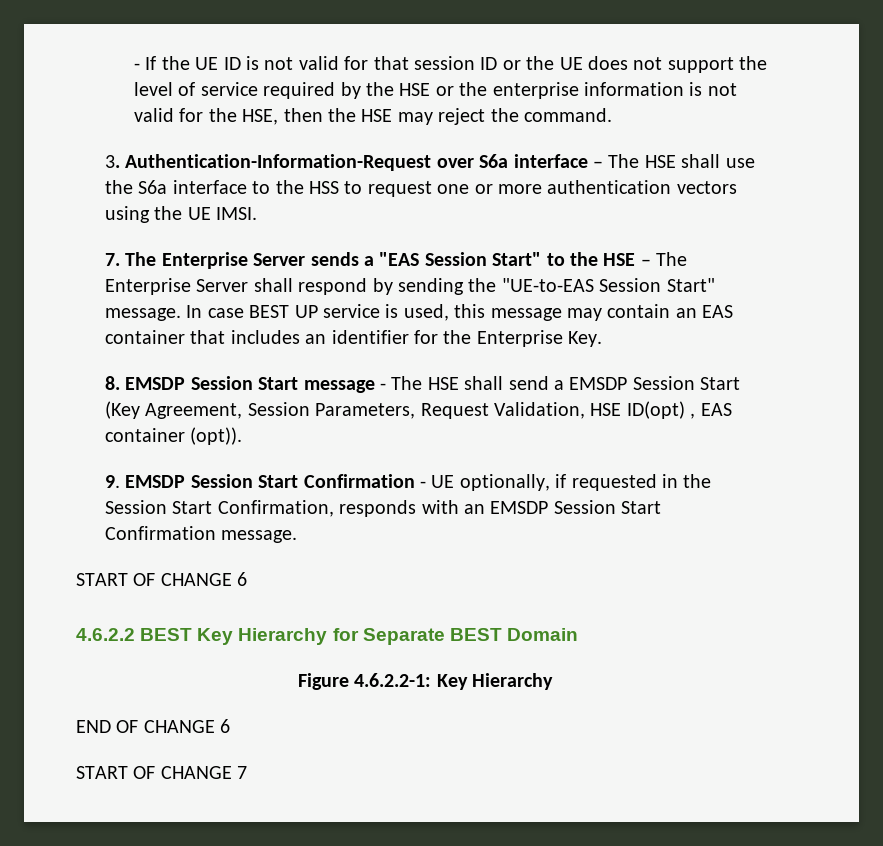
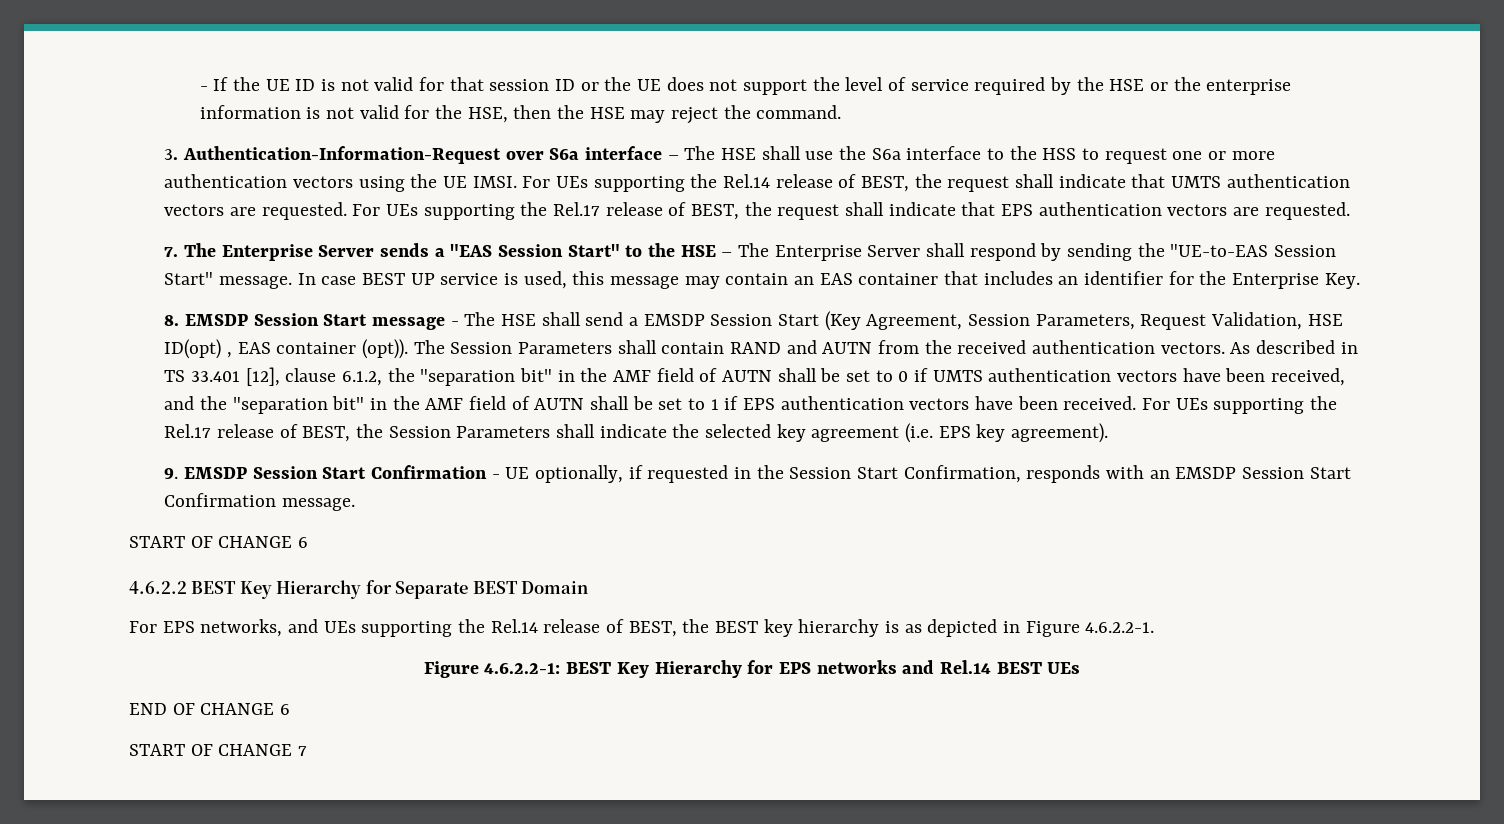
+ For UEs supporting the Rel.14 release of BEST, the request shall indicate that UMTS authentication vectors are requested. For UEs supporting the Rel.17 release of BEST, the request shall indicate that EPS authentication vectors are requested.
+ The Session Parameters shall contain RAND and AUTN from the received authentication vectors. As described in TS 33.401 [12], clause 6.1.2, the "separation bit" in the AMF field of AUTN shall be set to 0 if UMTS authentication vectors have been received, and the "separation bit" in the AMF field of AUTN shall be set to 1 if EPS authentication vectors have been received. For UEs supporting the Rel.17 release of BEST, the Session Parameters shall indicate the selected key agreement (i.e. EPS key agreement).
+ For EPS networks, and UEs supporting the Rel.14 release of BEST, the BEST key hierarchy is as depicted in Figure 4.6.2.2-1.
- Figure 4.6.2.2-1: Key Hierarchy
+ Figure 4.6.2.2-1: BEST Key Hierarchy for EPS networks and Rel.14 BEST UEs

